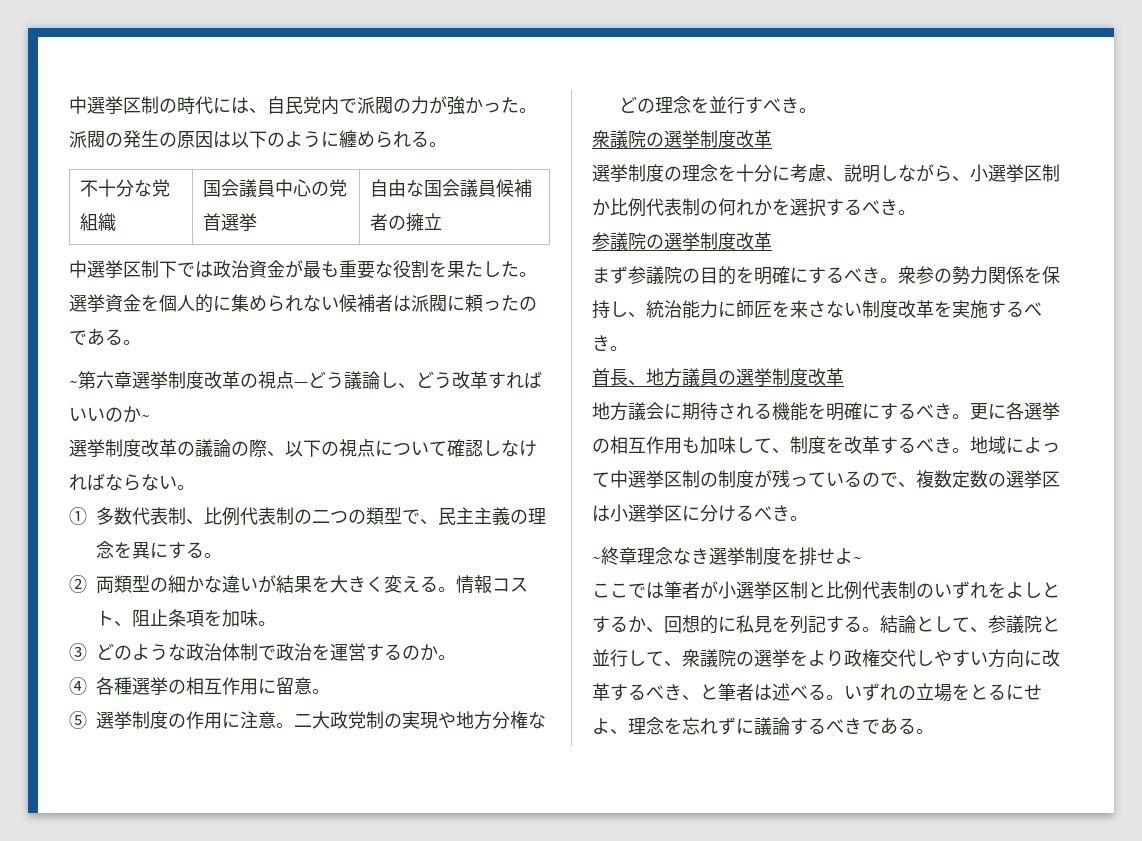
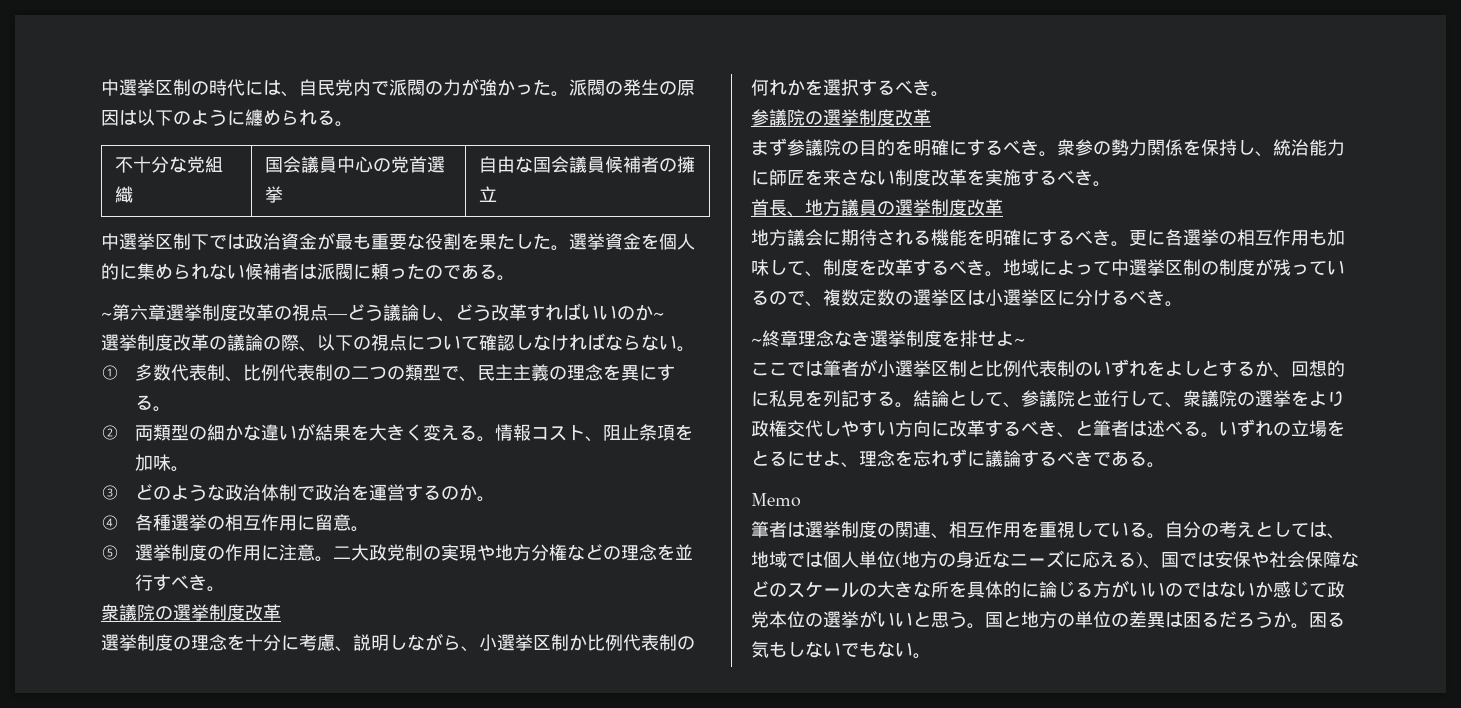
+ Memo
+ 筆者は選挙制度の関連、相互作用を重視している。自分の考えとしては、地域では個人単位(地方の身近なニーズに応える)、国では安保や社会保障などのスケールの大きな所を具体的に論じる方がいいのではないか感じて政党本位の選挙がいいと思う。国と地方の単位の差異は困るだろうか。困る気もしないでもない。

